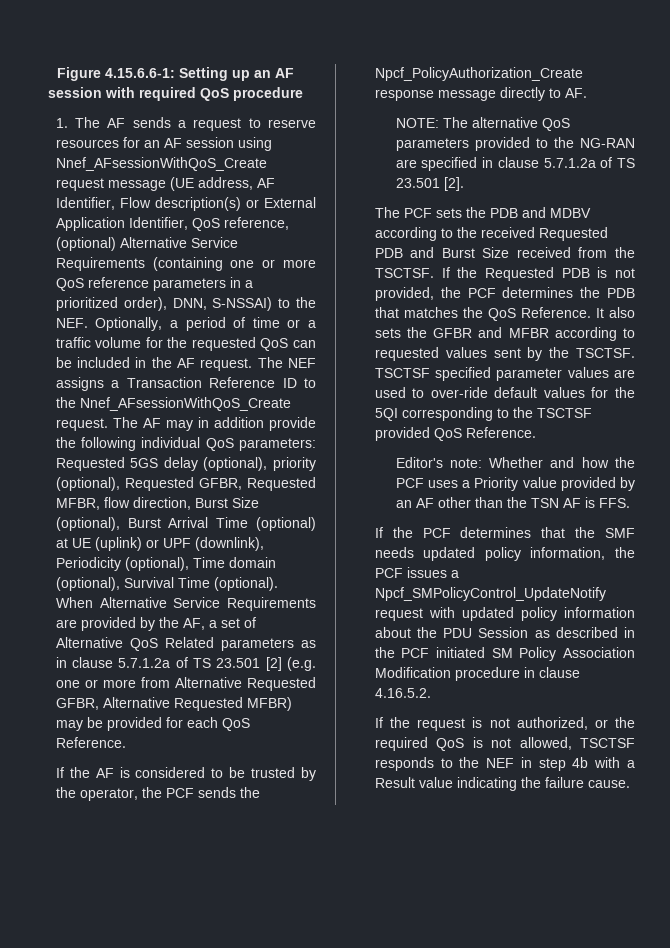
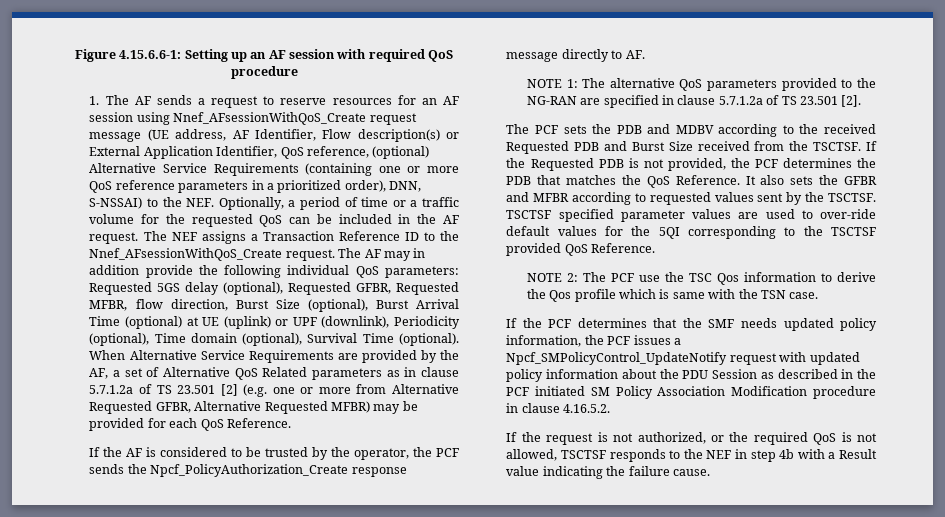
- The AF may in addition provide the following individual QoS parameters: Requested 5GS delay (optional), priority (optional), Requested GFBR, Requested MFBR, flow direction, Burst Size (optional), Burst Arrival Time (optional) at UE (uplink) or UPF (downlink), Periodicity (optional), Time domain (optional), Survival Time (optional).
+ The AF may in addition provide the following individual QoS parameters: Requested 5GS delay (optional), Requested GFBR, Requested MFBR, flow direction, Burst Size (optional), Burst Arrival Time (optional) at UE (uplink) or UPF (downlink), Periodicity (optional), Time domain (optional), Survival Time (optional).
- NOTE: The alternative QoS parameters provided to the NG-RAN are specified in clause 5.7.1.2a of TS 23.501 [2].
+ NOTE 1: The alternative QoS parameters provided to the NG-RAN are specified in clause 5.7.1.2a of TS 23.501 [2].
- Editor's note: Whether and how the PCF uses a Priority value provided by an AF other than the TSN AF is FFS.
+ NOTE 2: The PCF use the TSC Qos information to derive the Qos profile which is same with the TSN case.

